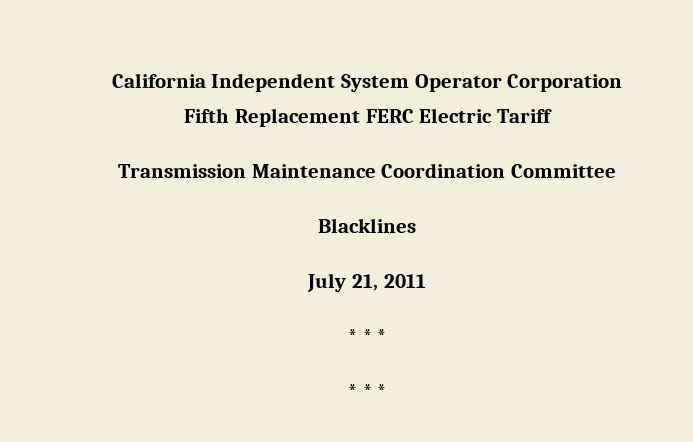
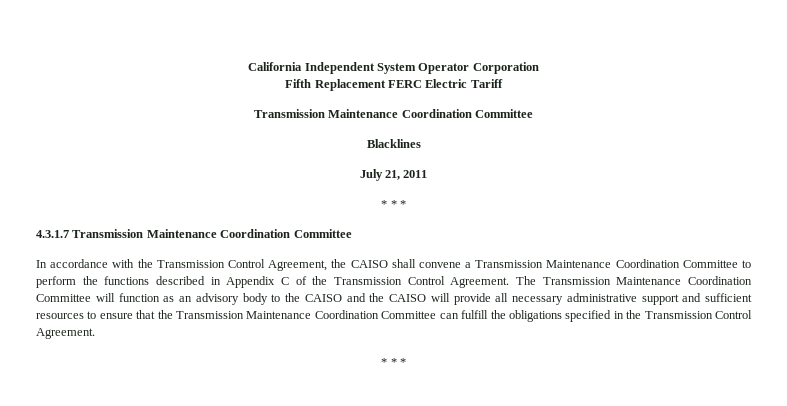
+ 4.3.1.7 Transmission Maintenance Coordination Committee
+ In accordance with the Transmission Control Agreement, the CAISO shall convene a Transmission Maintenance Coordination Committee to perform the functions described in Appendix C of the Transmission Control Agreement. The Transmission Maintenance Coordination Committee will function as an advisory body to the CAISO and the CAISO will provide all necessary administrative support and sufficient resources to ensure that the Transmission Maintenance Coordination Committee can fulfill the obligations specified in the Transmission Control Agreement.

